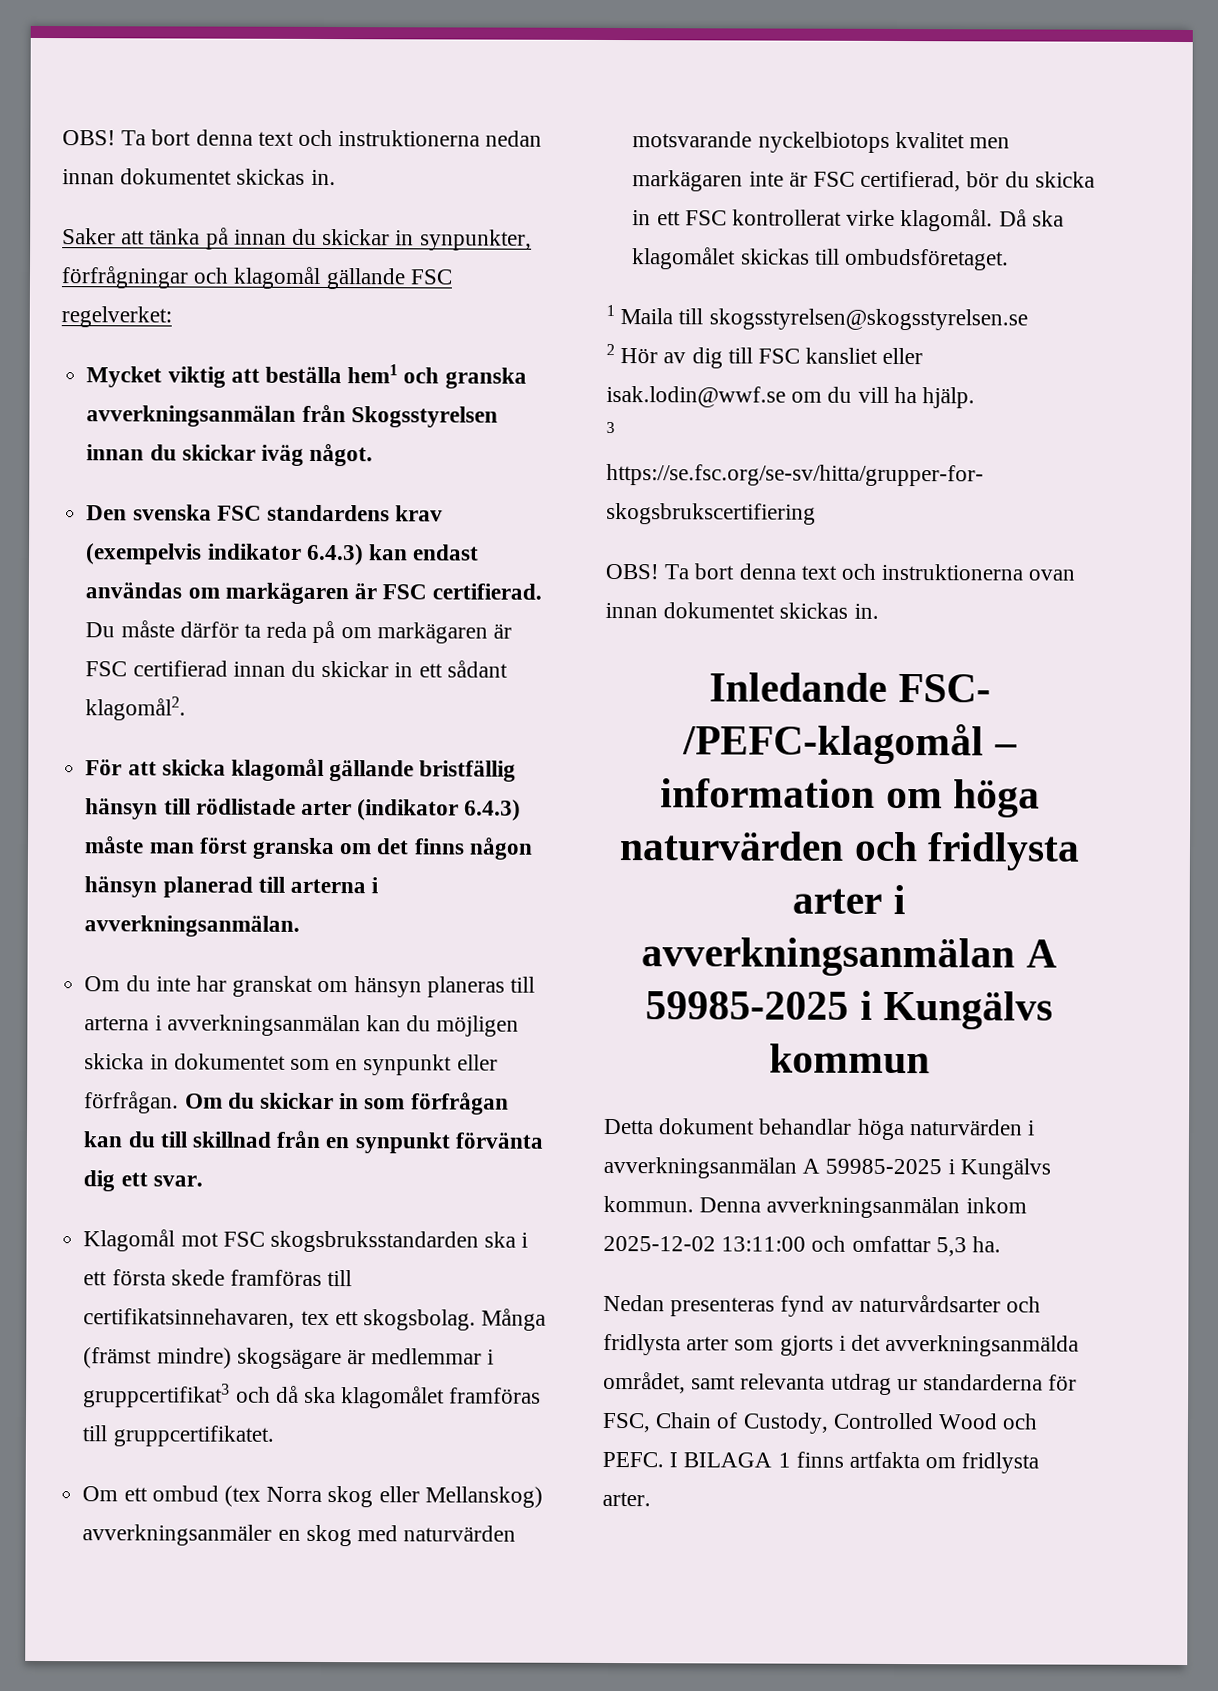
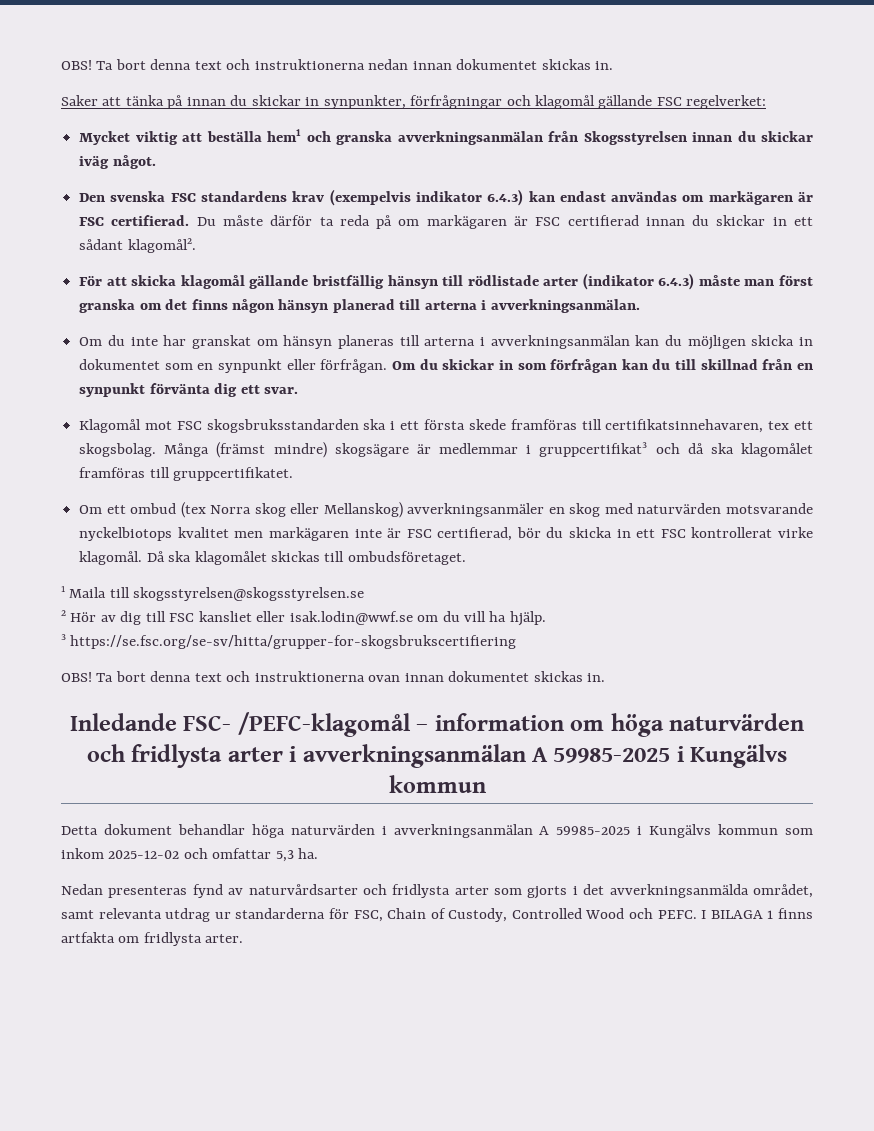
- Detta dokument behandlar höga naturvärden i avverkningsanmälan A 59985-2025 i Kungälvs kommun. Denna avverkningsanmälan inkom 2025-12-02 13:11:00 och omfattar 5,3 ha.
+ Detta dokument behandlar höga naturvärden i avverkningsanmälan A 59985-2025 i Kungälvs kommun som inkom 2025-12-02 och omfattar 5,3 ha.

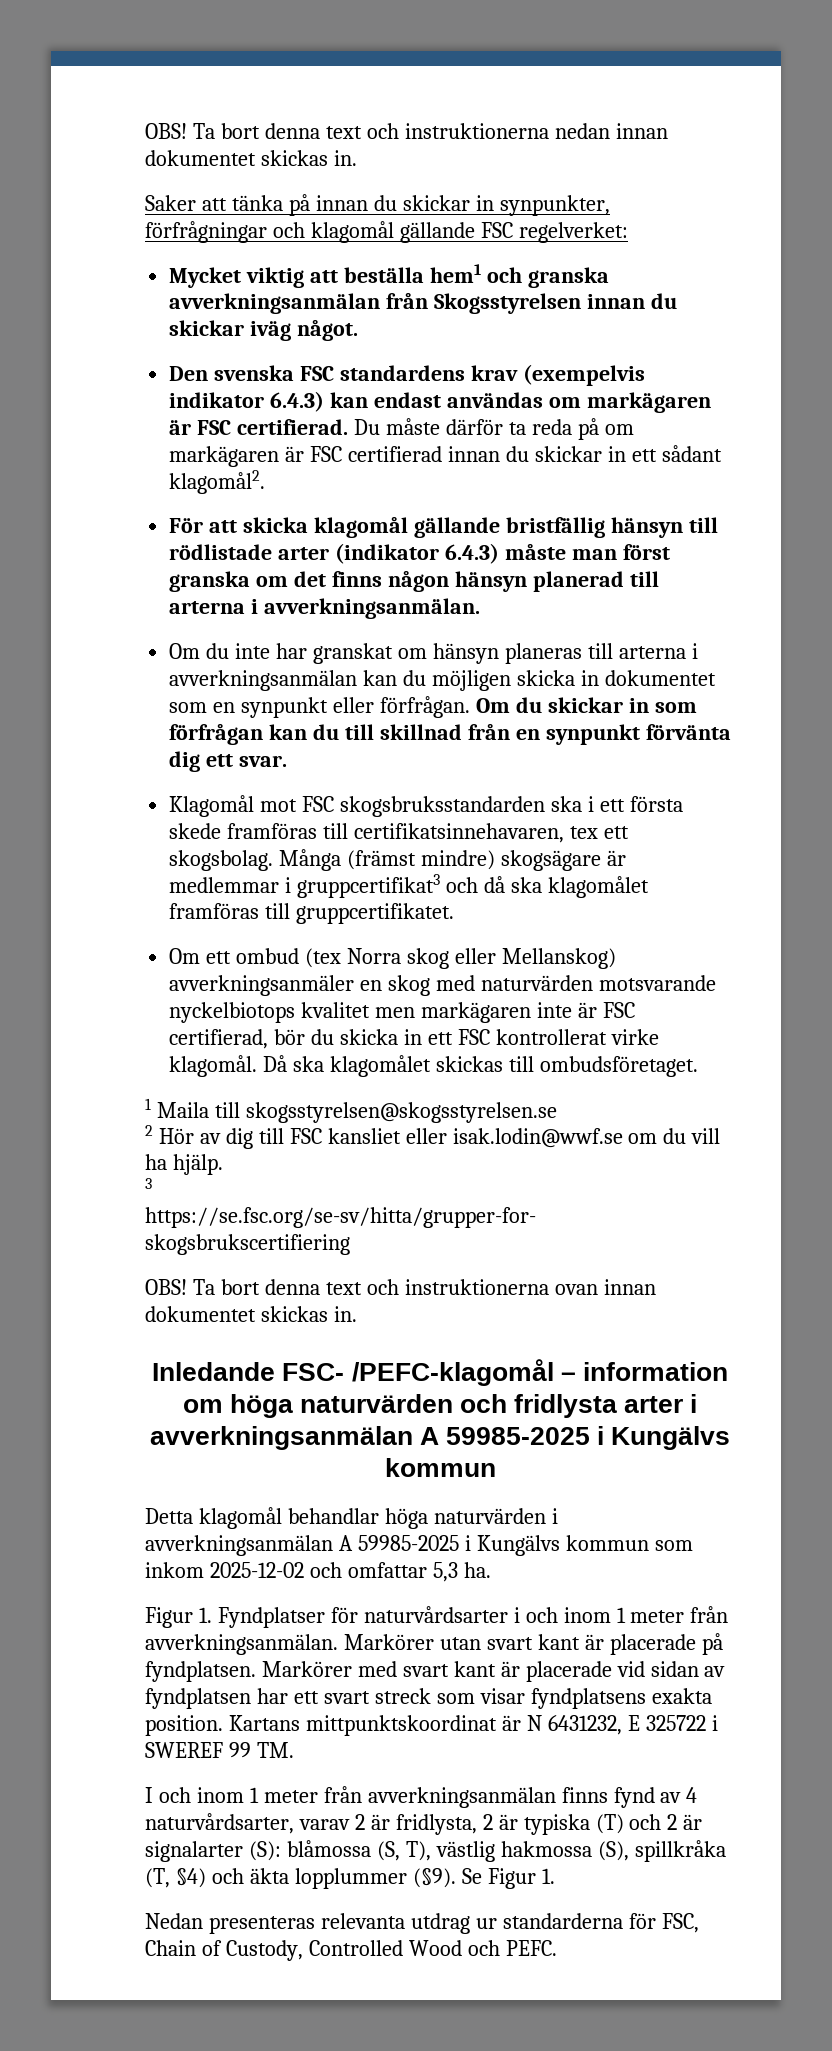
- Detta dokument behandlar höga naturvärden i avverkningsanmälan A 59985-2025 i Kungälvs kommun som inkom 2025-12-02 och omfattar 5,3 ha.
+ Detta klagomål behandlar höga naturvärden i avverkningsanmälan A 59985-2025 i Kungälvs kommun som inkom 2025-12-02 och omfattar 5,3 ha.
- Nedan presenteras fynd av naturvårdsarter och fridlysta arter som gjorts i det avverkningsanmälda området, samt relevanta utdrag ur standarderna för FSC, Chain of Custody, Controlled Wood och PEFC. I BILAGA 1 finns artfakta om fridlysta arter.
+ Figur 1. Fyndplatser för naturvårdsarter i och inom 1 meter från avverkningsanmälan. Markörer utan svart kant är placerade på fyndplatsen. Markörer med svart kant är placerade vid sidan av fyndplatsen har ett svart streck som visar fyndplatsens exakta position. Kartans mittpunktskoordinat är N 6431232, E 325722 i SWEREF 99 TM.
+ I och inom 1 meter från avverkningsanmälan finns fynd av 4 naturvårdsarter, varav 2 är fridlysta, 2 är typiska (T) och 2 är signalarter (S): blåmossa (S, T), västlig hakmossa (S), spillkråka (T, §4) och äkta lopplummer (§9). Se Figur 1.
+ Nedan presenteras relevanta utdrag ur standarderna för FSC, Chain of Custody, Controlled Wood och PEFC.

